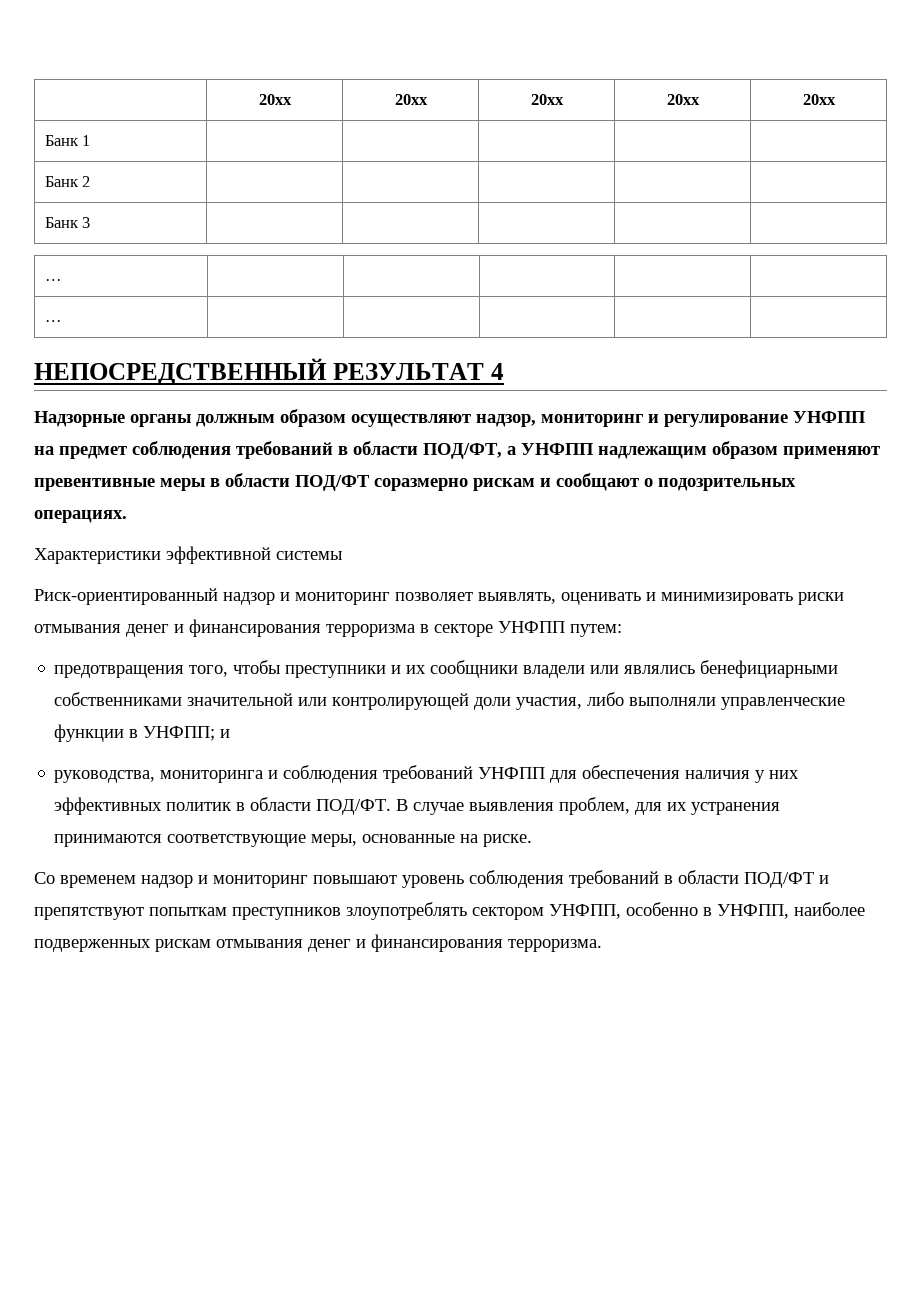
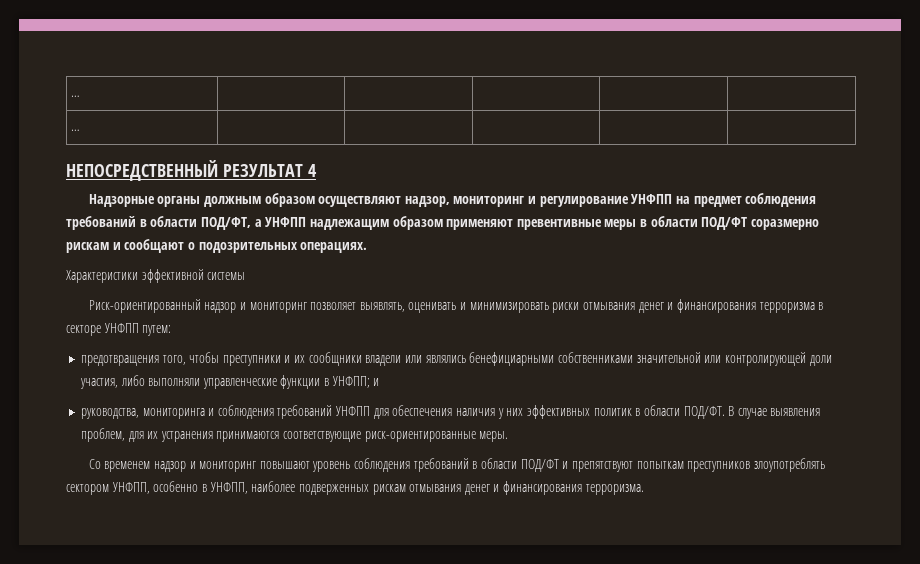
- | 20xx | 20xx | 20xx | 20xx | 20xx
- Банк 1 | | | | |
- Банк 2 | | | | |
- Банк 3 | | | | |
- В случае выявления проблем, для их устранения принимаются соответствующие меры, основанные на риске.
+ В случае выявления проблем, для их устранения принимаются соответствующие риск-ориентированные меры.

